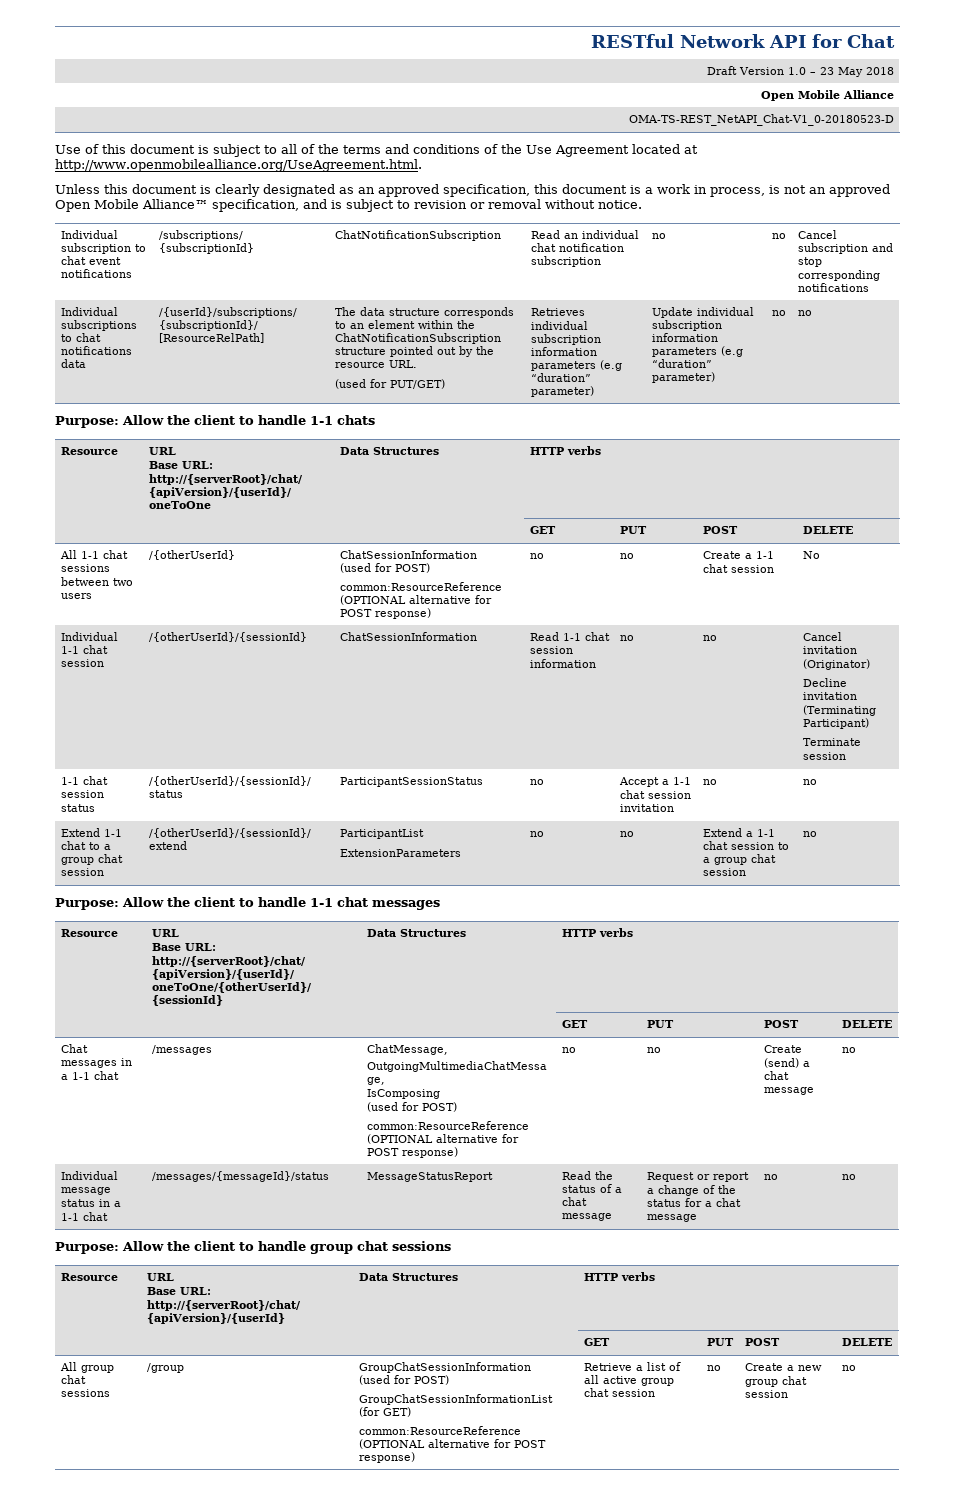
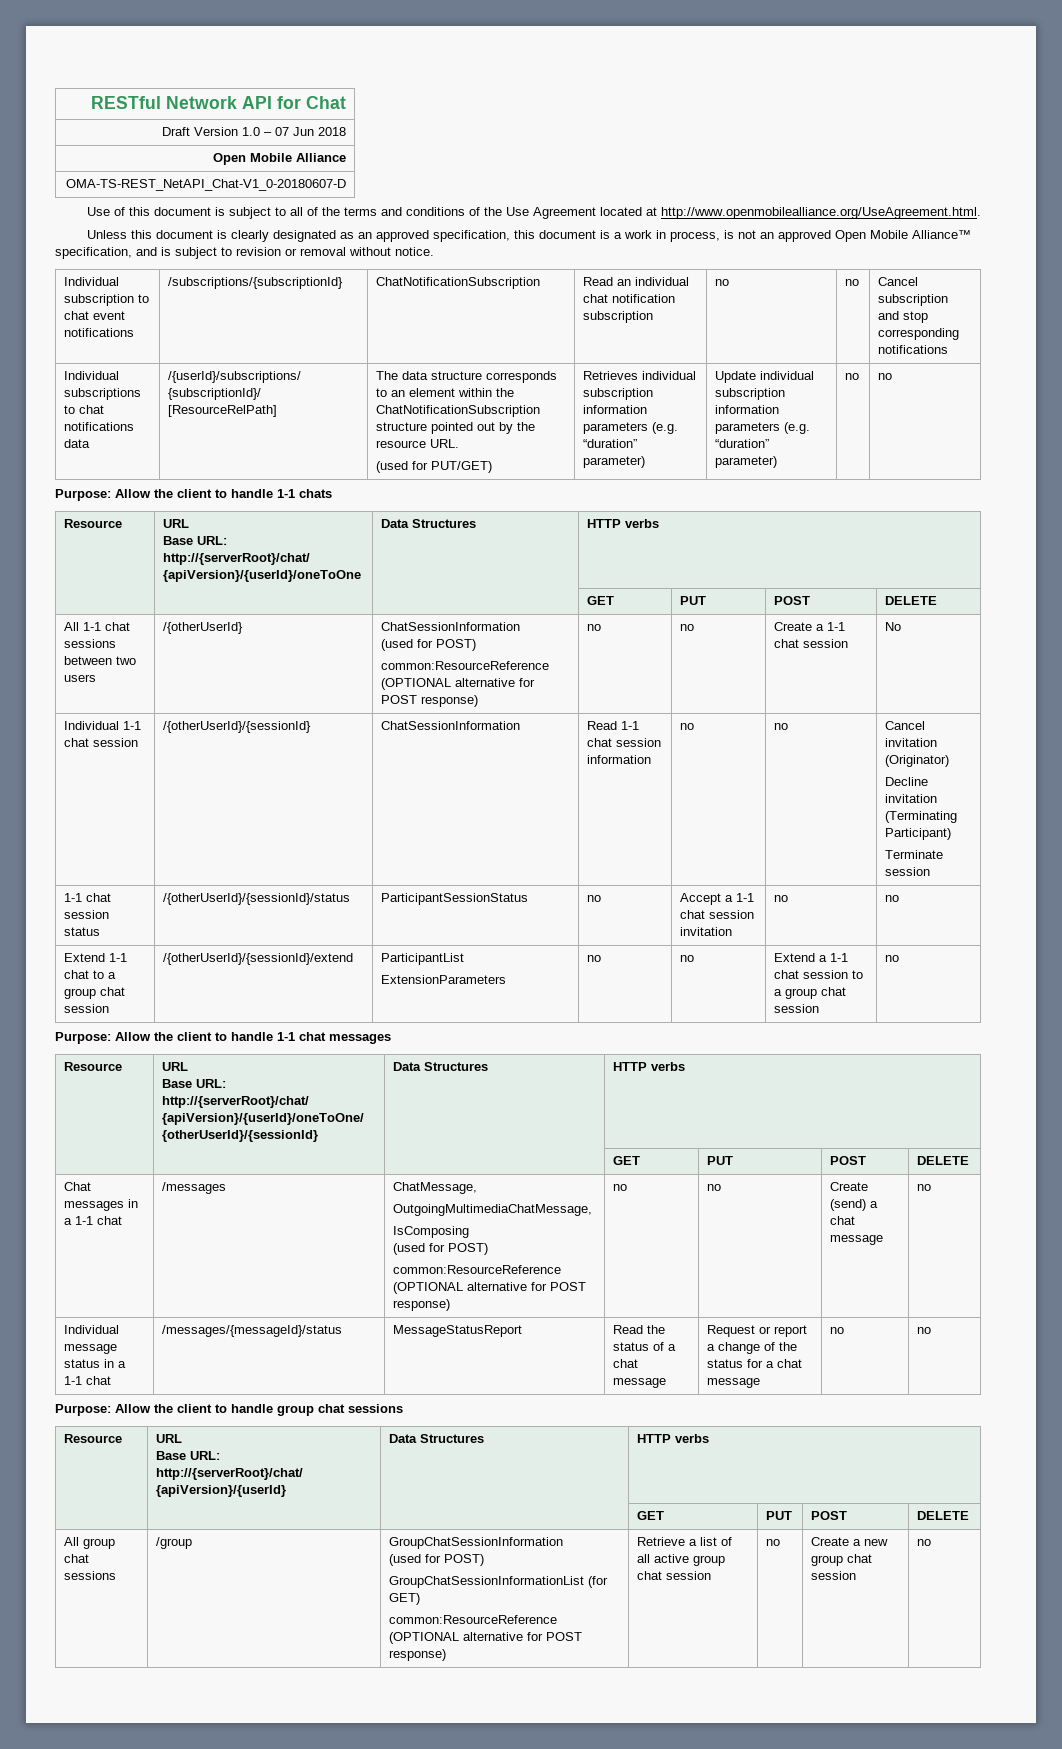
- Draft Version 1.0 – 23 May 2018
+ Draft Version 1.0 – 07 Jun 2018
- OMA-TS-REST_NetAPI_Chat-V1_0-20180523-D
+ OMA-TS-REST_NetAPI_Chat-V1_0-20180607-D
- Retrieves individual subscription information parameters (e.g “duration” parameter)
+ Retrieves individual subscription information parameters (e.g. “duration” parameter)
- Update individual subscription information parameters (e.g “duration” parameter)
+ Update individual subscription information parameters (e.g. “duration” parameter)

